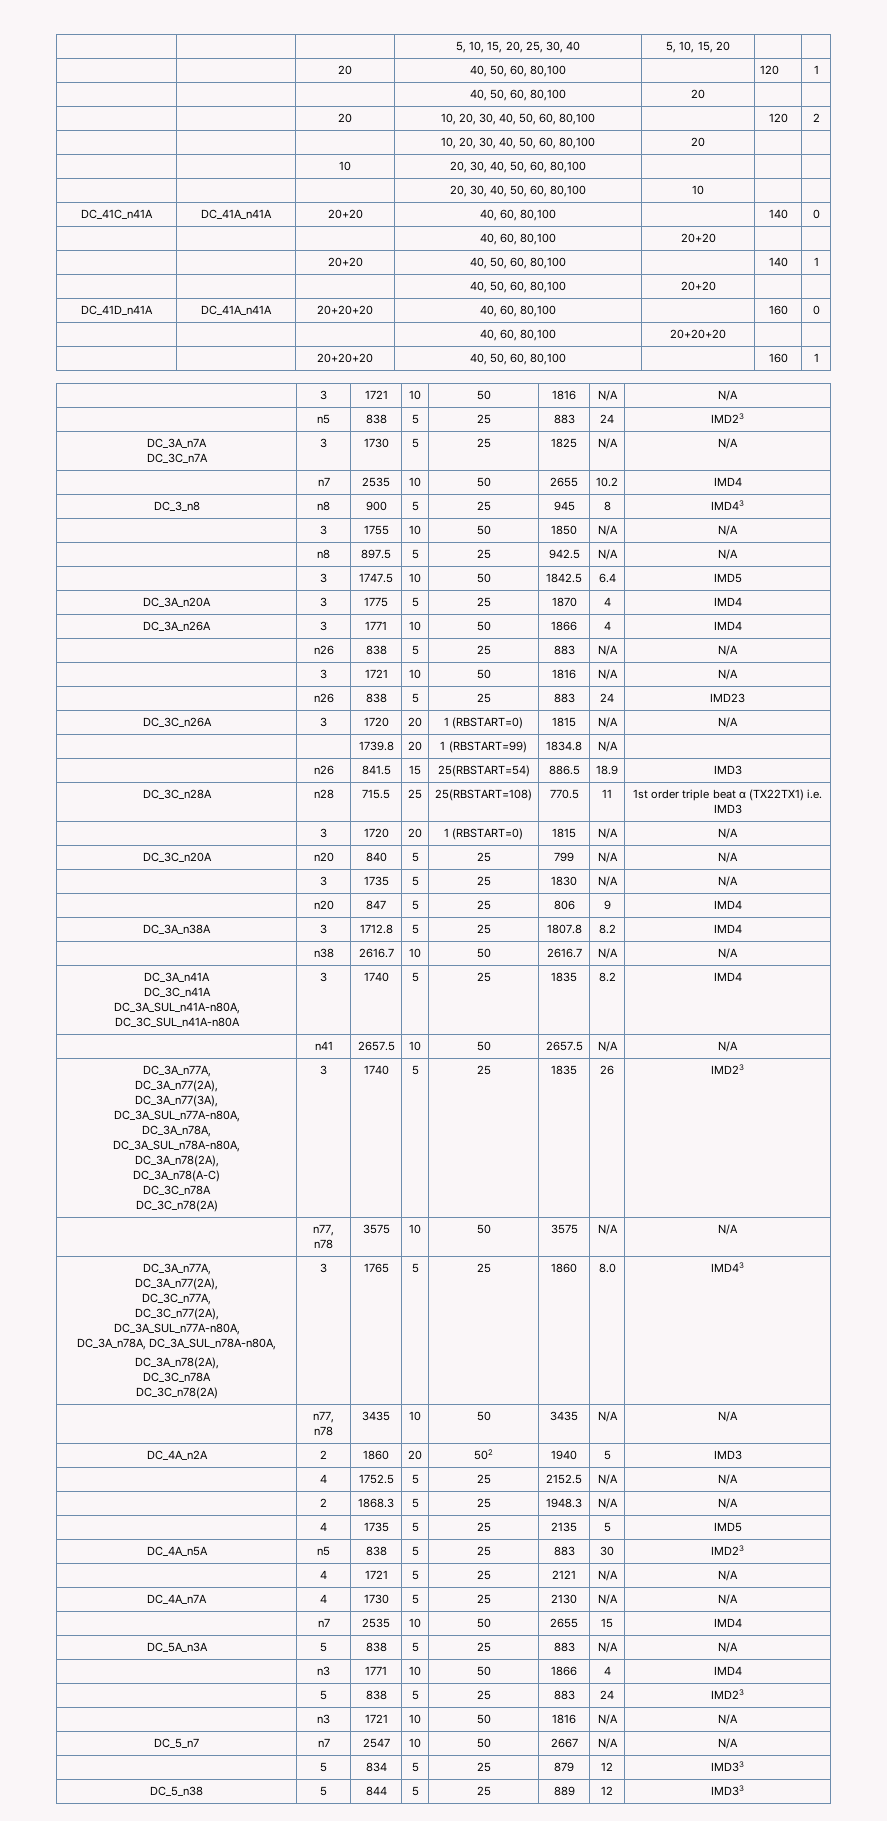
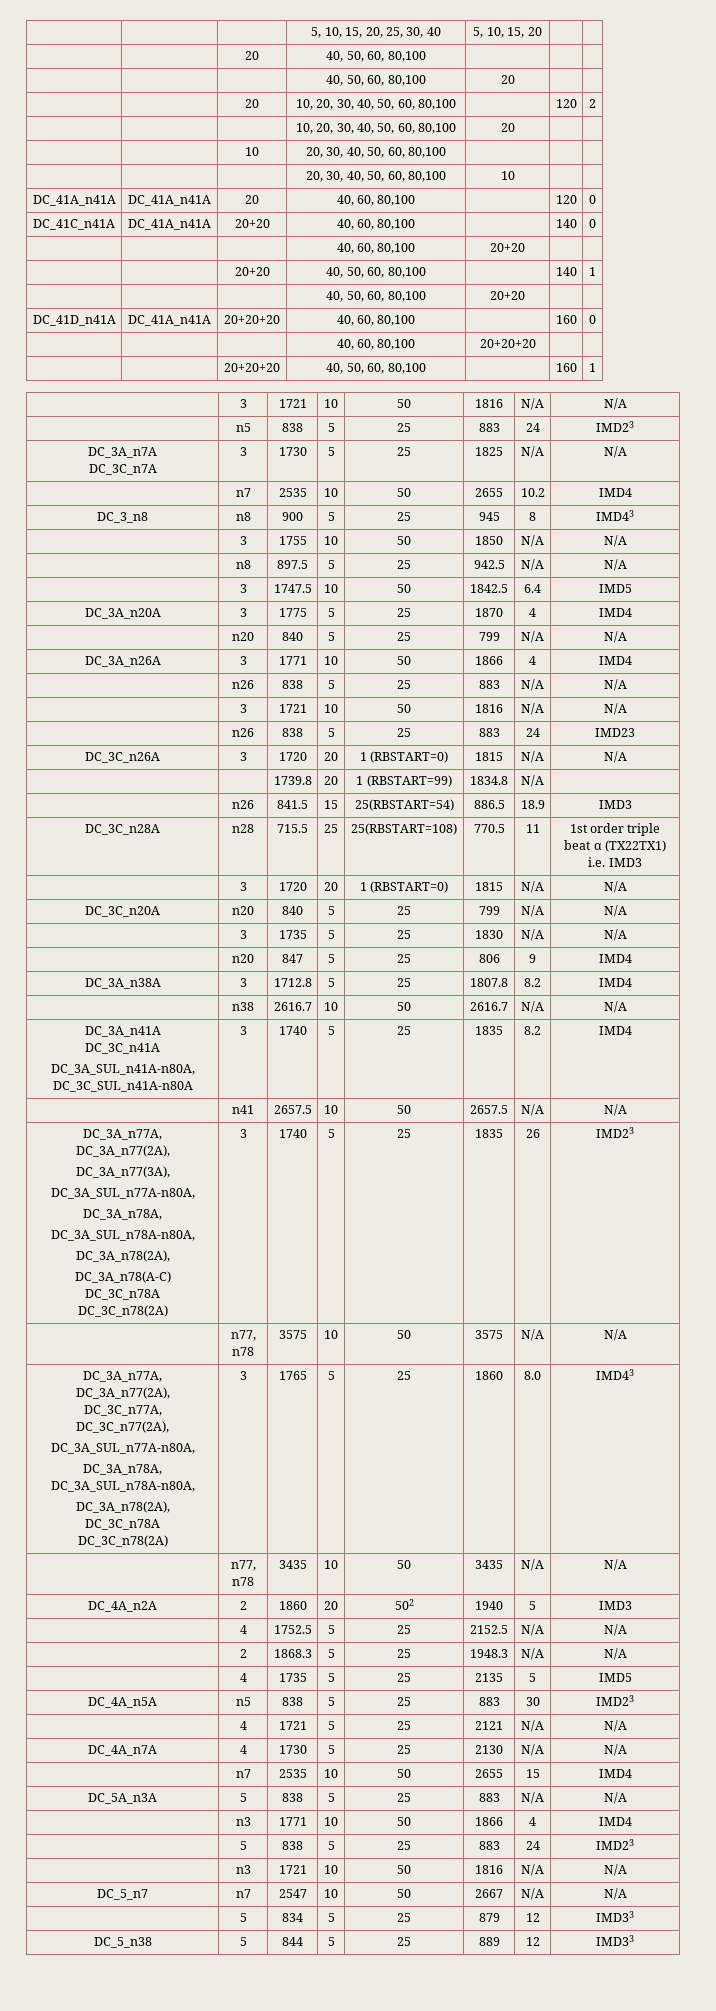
- | | 20 | 40, 50, 60, 80,100 | | 120 | 1
+ | | 20 | 40, 50, 60, 80,100 | | |
+ DC_41A_n41A | DC_41A_n41A | 20 | 40, 60, 80,100 | | 120 | 0
  DC_3A_n20A | 3 | 1775 | 5 | 25 | 1870 | 4 | IMD4
+ | n20 | 840 | 5 | 25 | 799 | N/A | N/A

